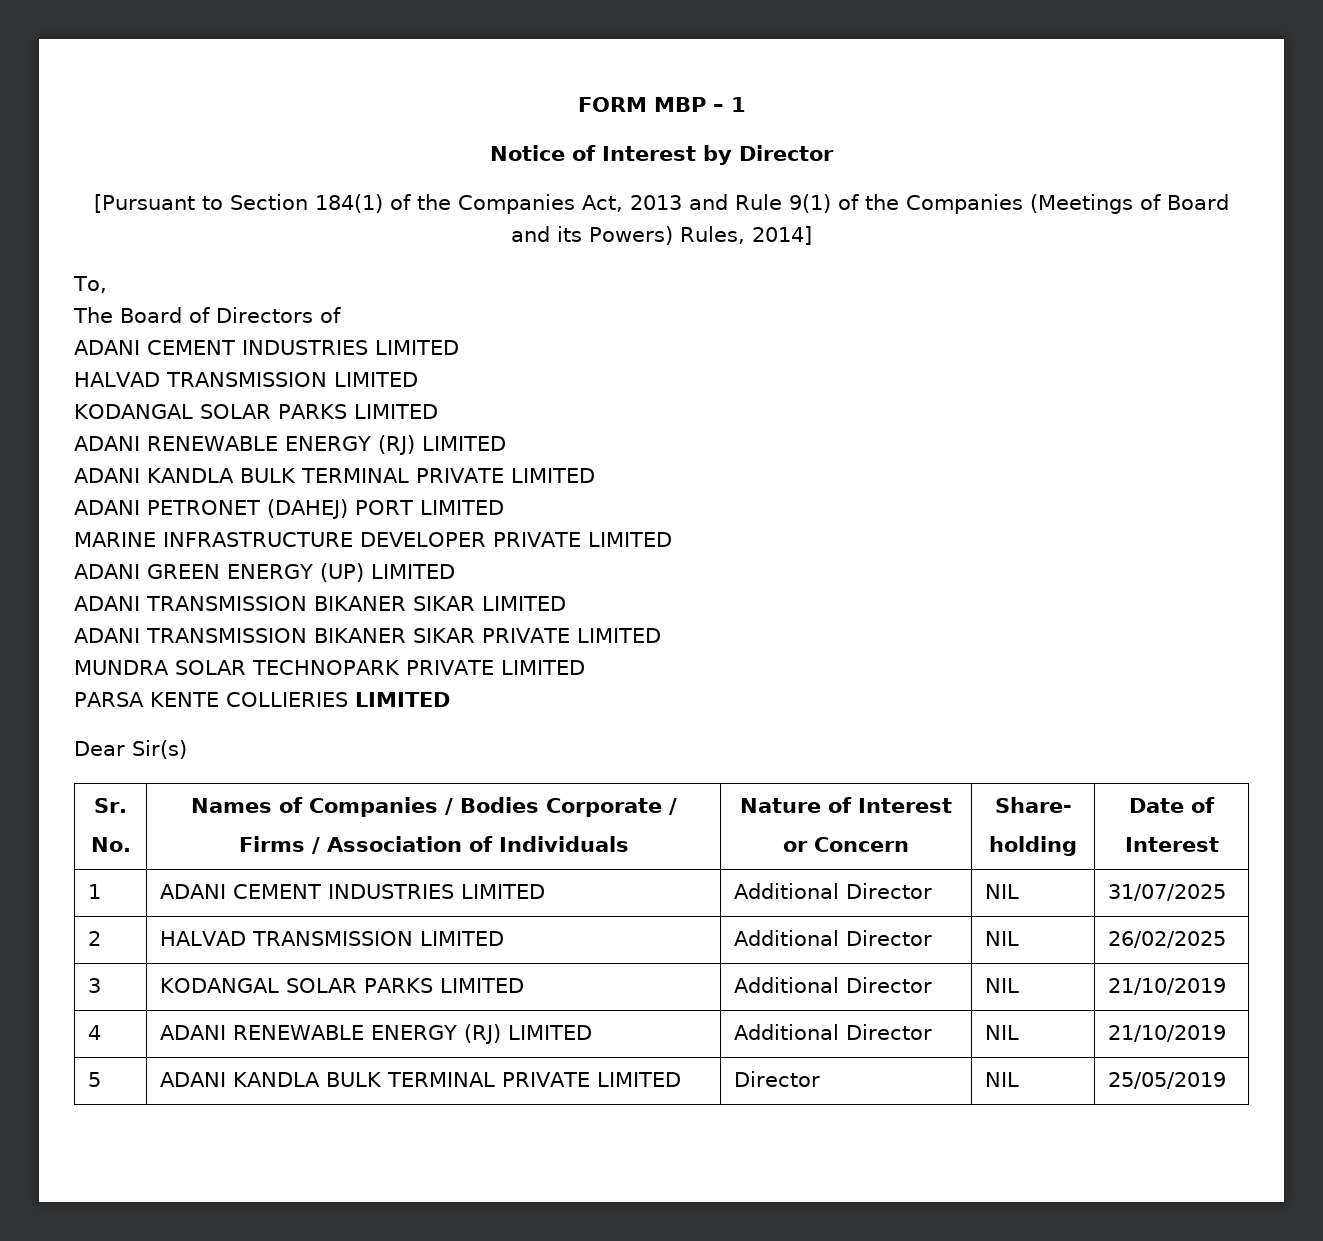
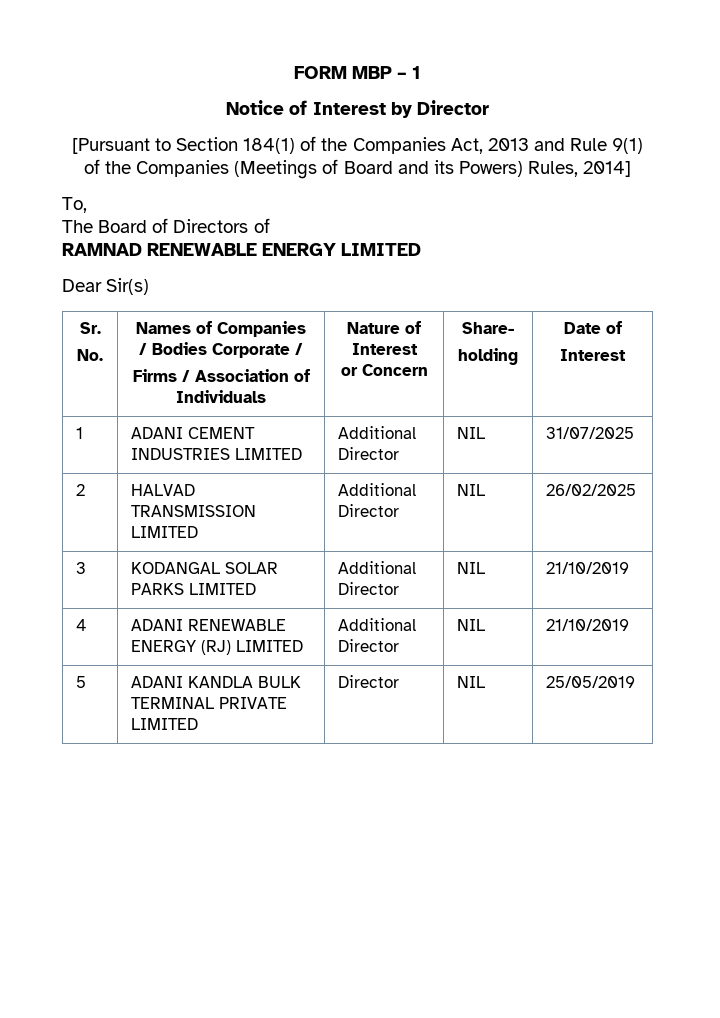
  The Board of Directors of
- ADANI CEMENT INDUSTRIES LIMITED
- HALVAD TRANSMISSION LIMITED
- KODANGAL SOLAR PARKS LIMITED
- ADANI RENEWABLE ENERGY (RJ) LIMITED
- ADANI KANDLA BULK TERMINAL PRIVATE LIMITED
- ADANI PETRONET (DAHEJ) PORT LIMITED
- MARINE INFRASTRUCTURE DEVELOPER PRIVATE LIMITED
- ADANI GREEN ENERGY (UP) LIMITED
- ADANI TRANSMISSION BIKANER SIKAR LIMITED
- ADANI TRANSMISSION BIKANER SIKAR PRIVATE LIMITED
- MUNDRA SOLAR TECHNOPARK PRIVATE LIMITED
- PARSA KENTE COLLIERIES LIMITED
+ RAMNAD RENEWABLE ENERGY LIMITED

